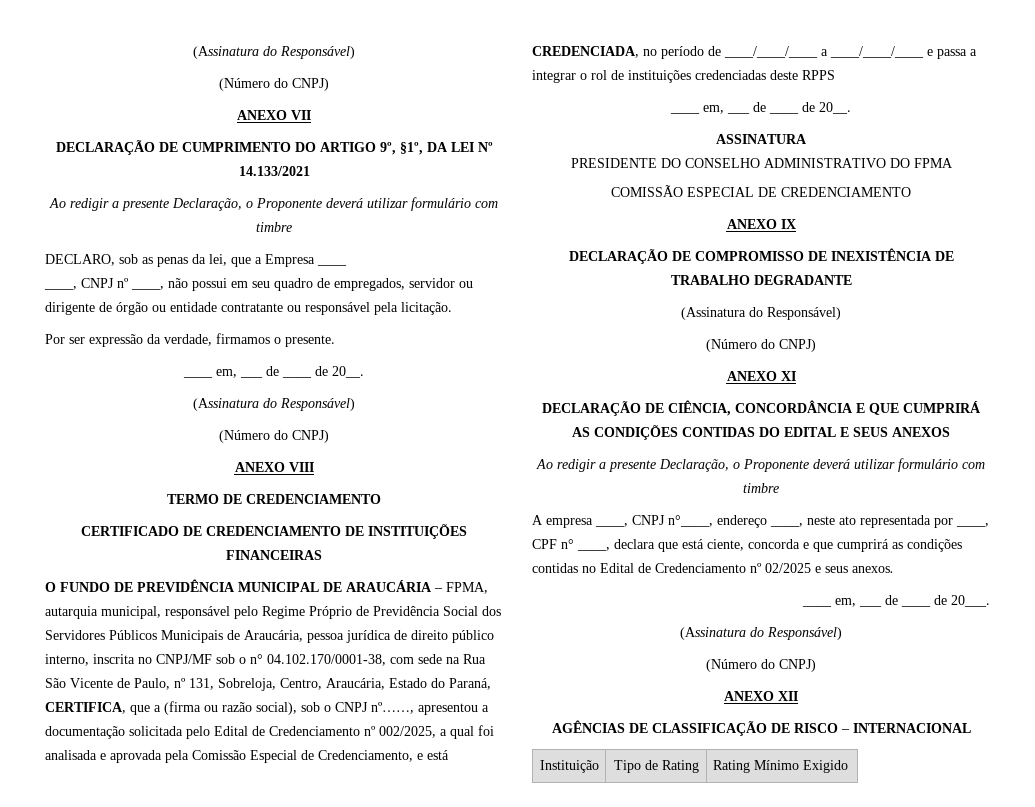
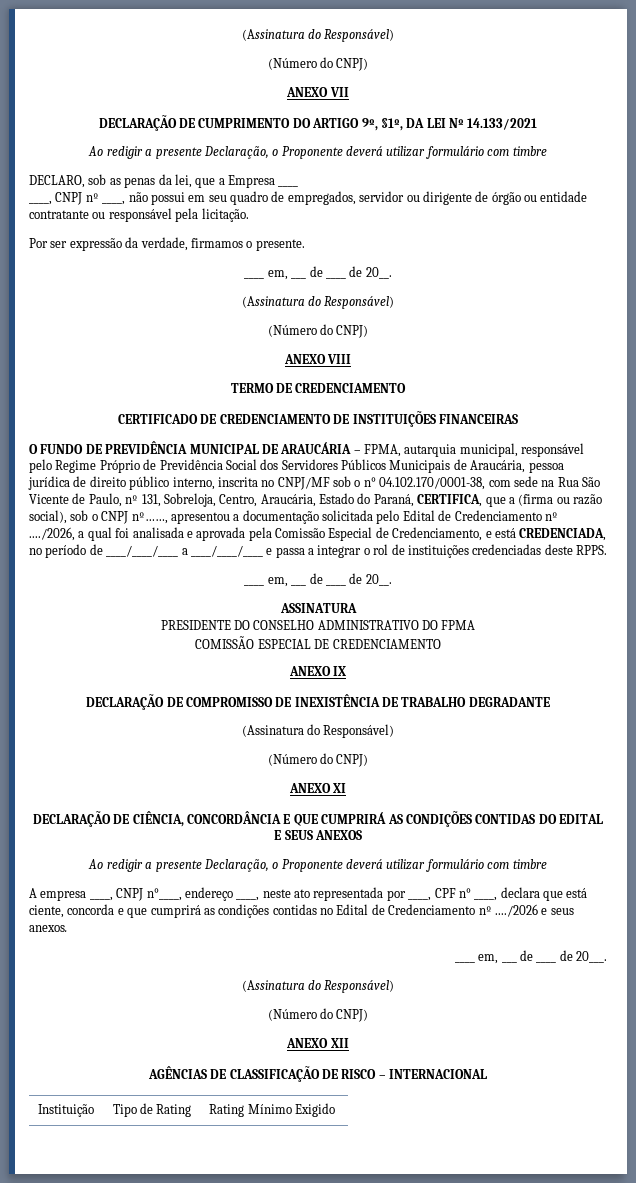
- O FUNDO DE PREVIDÊNCIA MUNICIPAL DE ARAUCÁRIA – FPMA, autarquia municipal, responsável pelo Regime Próprio de Previdência Social dos Servidores Públicos Municipais de Araucária, pessoa jurídica de direito público interno, inscrita no CNPJ/MF sob o n° 04.102.170/0001-38, com sede na Rua São Vicente de Paulo, nº 131, Sobreloja, Centro, Araucária, Estado do Paraná, CERTIFICA, que a (firma ou razão social), sob o CNPJ nº……, apresentou a documentação solicitada pelo Edital de Credenciamento nº 002/2025, a qual foi analisada e aprovada pela Comissão Especial de Credenciamento, e está CREDENCIADA, no período de ____/____/____ a ____/____/____ e passa a integrar o rol de instituições credenciadas deste RPPS
+ O FUNDO DE PREVIDÊNCIA MUNICIPAL DE ARAUCÁRIA – FPMA, autarquia municipal, responsável pelo Regime Próprio de Previdência Social dos Servidores Públicos Municipais de Araucária, pessoa jurídica de direito público interno, inscrita no CNPJ/MF sob o n° 04.102.170/0001-38, com sede na Rua São Vicente de Paulo, nº 131, Sobreloja, Centro, Araucária, Estado do Paraná, CERTIFICA, que a (firma ou razão social), sob o CNPJ nº……, apresentou a documentação solicitada pelo Edital de Credenciamento nº ..../2026, a qual foi analisada e aprovada pela Comissão Especial de Credenciamento, e está CREDENCIADA, no período de ____/____/____ a ____/____/____ e passa a integrar o rol de instituições credenciadas deste RPPS.
- A empresa ____, CNPJ n°____, endereço ____, neste ato representada por ____, CPF n° ____, declara que está ciente, concorda e que cumprirá as condições contidas no Edital de Credenciamento nº 02/2025 e seus anexos.
+ A empresa ____, CNPJ n°____, endereço ____, neste ato representada por ____, CPF n° ____, declara que está ciente, concorda e que cumprirá as condições contidas no Edital de Credenciamento nº ..../2026 e seus anexos.

